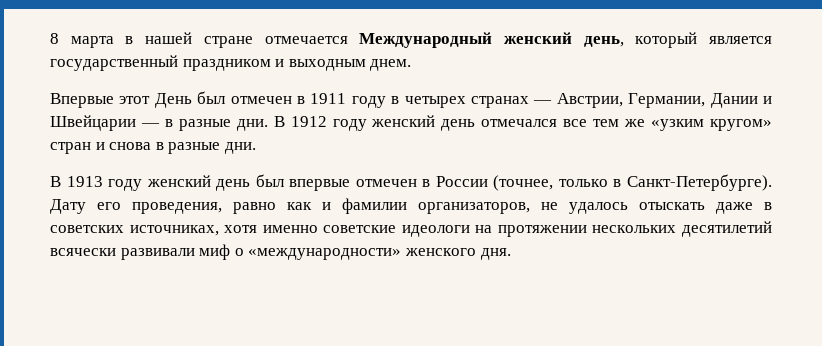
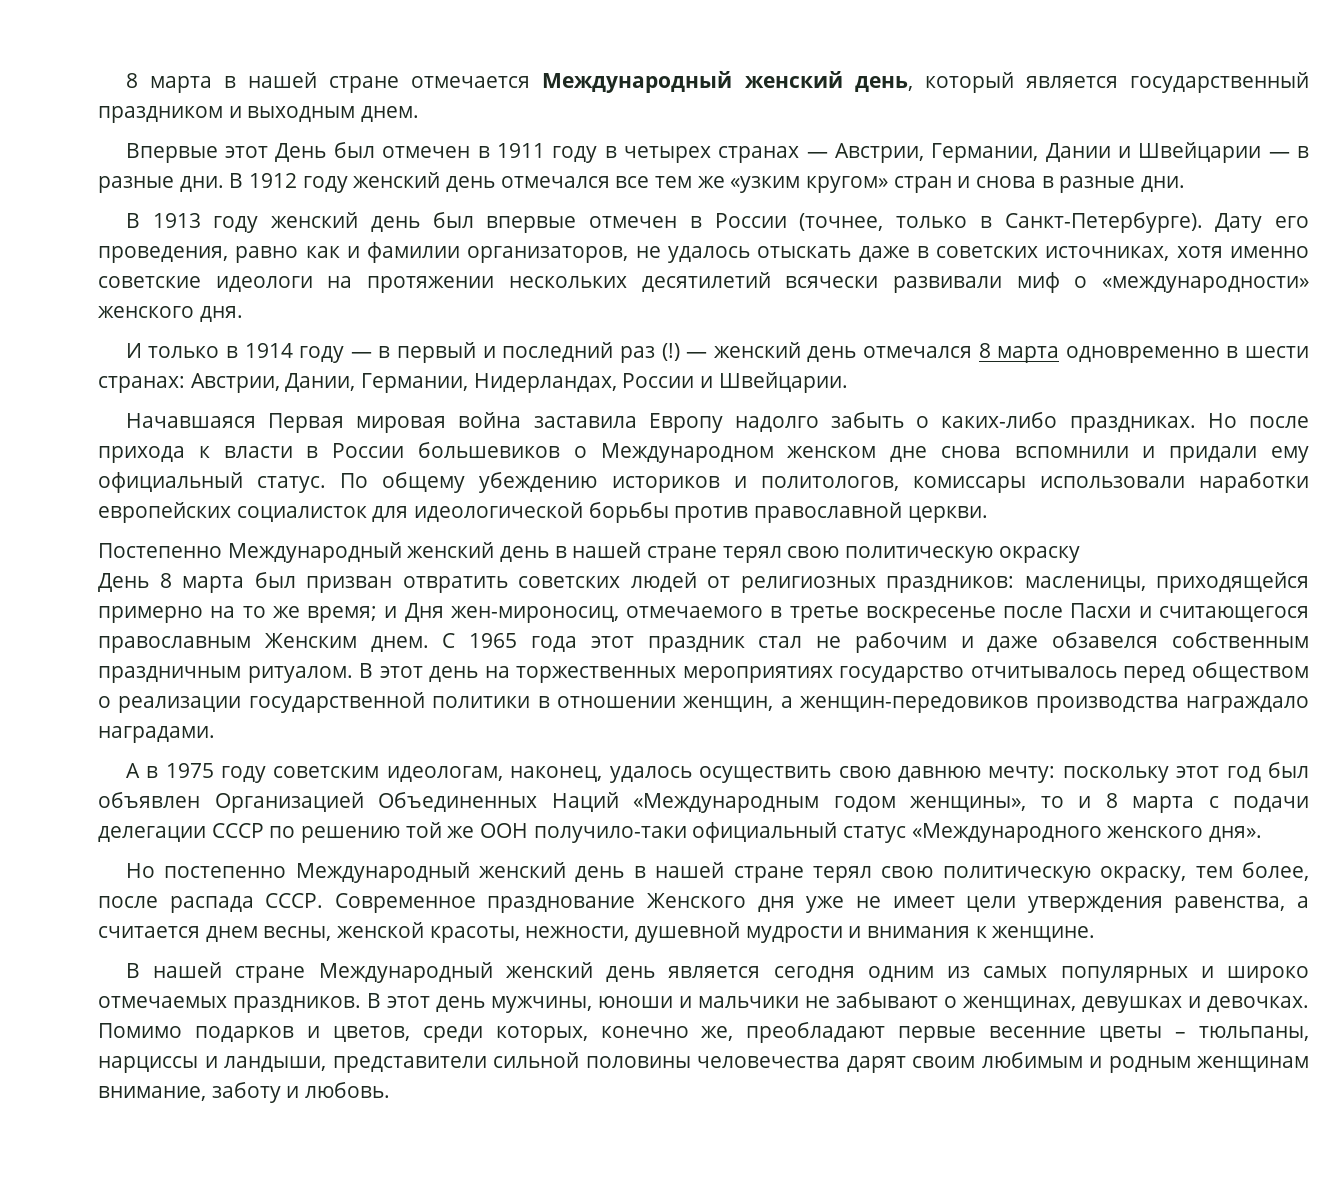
+ И только в 1914 году — в первый и последний раз (!) — женский день отмечался 8 марта одновременно в шести странах: Австрии, Дании, Германии, Нидерландах, России и Швейцарии.
+ Начавшаяся Первая мировая война заставила Европу надолго забыть о каких-либо праздниках. Но после прихода к власти в России большевиков о Международном женском дне снова вспомнили и придали ему официальный статус. По общему убеждению историков и политологов, комиссары использовали наработки европейских социалисток для идеологической борьбы против православной церкви.
+ Постепенно Международный женский день в нашей стране терял свою политическую окраску
+ День 8 марта был призван отвратить советских людей от религиозных праздников: масленицы, приходящейся примерно на то же время; и Дня жен-мироносиц, отмечаемого в третье воскресенье после Пасхи и считающегося православным Женским днем. С 1965 года этот праздник стал не рабочим и даже обзавелся собственным праздничным ритуалом. В этот день на торжественных мероприятиях государство отчитывалось перед обществом о реализации государственной политики в отношении женщин, а женщин-передовиков производства награждало наградами.
+ А в 1975 году советским идеологам, наконец, удалось осуществить свою давнюю мечту: поскольку этот год был объявлен Организацией Объединенных Наций «Международным годом женщины», то и 8 марта с подачи делегации СССР по решению той же ООН получило-таки официальный статус «Международного женского дня».
+ Но постепенно Международный женский день в нашей стране терял свою политическую окраску, тем более, после распада СССР. Современное празднование Женского дня уже не имеет цели утверждения равенства, а считается днем весны, женской красоты, нежности, душевной мудрости и внимания к женщине.
+ В нашей стране Международный женский день является сегодня одним из самых популярных и широко отмечаемых праздников. В этот день мужчины, юноши и мальчики не забывают о женщинах, девушках и девочках. Помимо подарков и цветов, среди которых, конечно же, преобладают первые весенние цветы – тюльпаны, нарциссы и ландыши, представители сильной половины человечества дарят своим любимым и родным женщинам внимание, заботу и любовь.

